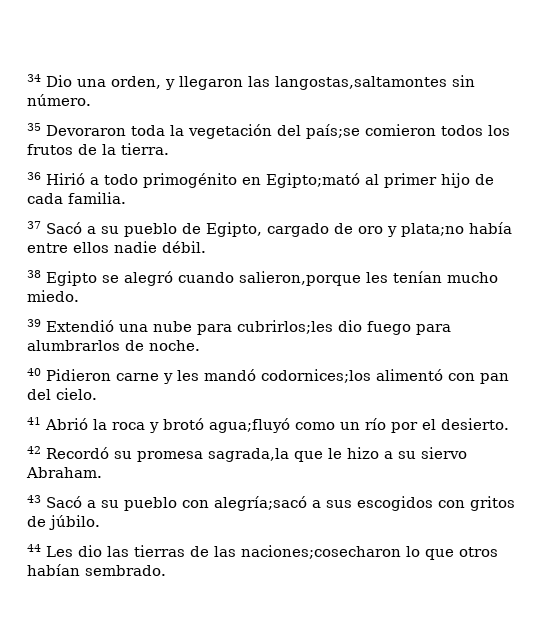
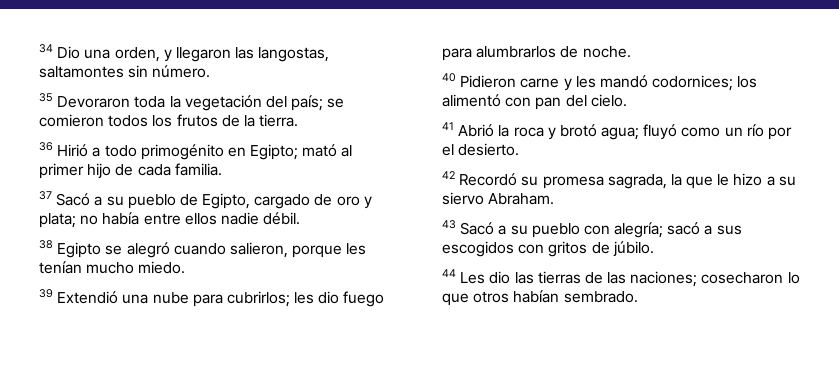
- 34 Dio una orden, y llegaron las langostas,saltamontes sin número.
+ 34 Dio una orden, y llegaron las langostas, saltamontes sin número.
- 35 Devoraron toda la vegetación del país;se comieron todos los frutos de la tierra.
+ 35 Devoraron toda la vegetación del país; se comieron todos los frutos de la tierra.
- 36 Hirió a todo primogénito en Egipto;mató al primer hijo de cada familia.
+ 36 Hirió a todo primogénito en Egipto; mató al primer hijo de cada familia.
- 37 Sacó a su pueblo de Egipto, cargado de oro y plata;no había entre ellos nadie débil.
+ 37 Sacó a su pueblo de Egipto, cargado de oro y plata; no había entre ellos nadie débil.
- 38 Egipto se alegró cuando salieron,porque les tenían mucho miedo.
+ 38 Egipto se alegró cuando salieron, porque les tenían mucho miedo.
- 39 Extendió una nube para cubrirlos;les dio fuego para alumbrarlos de noche.
+ 39 Extendió una nube para cubrirlos; les dio fuego para alumbrarlos de noche.
- 40 Pidieron carne y les mandó codornices;los alimentó con pan del cielo.
+ 40 Pidieron carne y les mandó codornices; los alimentó con pan del cielo.
- 41 Abrió la roca y brotó agua;fluyó como un río por el desierto.
+ 41 Abrió la roca y brotó agua; fluyó como un río por el desierto.
- 42 Recordó su promesa sagrada,la que le hizo a su siervo Abraham.
+ 42 Recordó su promesa sagrada, la que le hizo a su siervo Abraham.
- 43 Sacó a su pueblo con alegría;sacó a sus escogidos con gritos de júbilo.
+ 43 Sacó a su pueblo con alegría; sacó a sus escogidos con gritos de júbilo.
- 44 Les dio las tierras de las naciones;cosecharon lo que otros habían sembrado.
+ 44 Les dio las tierras de las naciones; cosecharon lo que otros habían sembrado.

